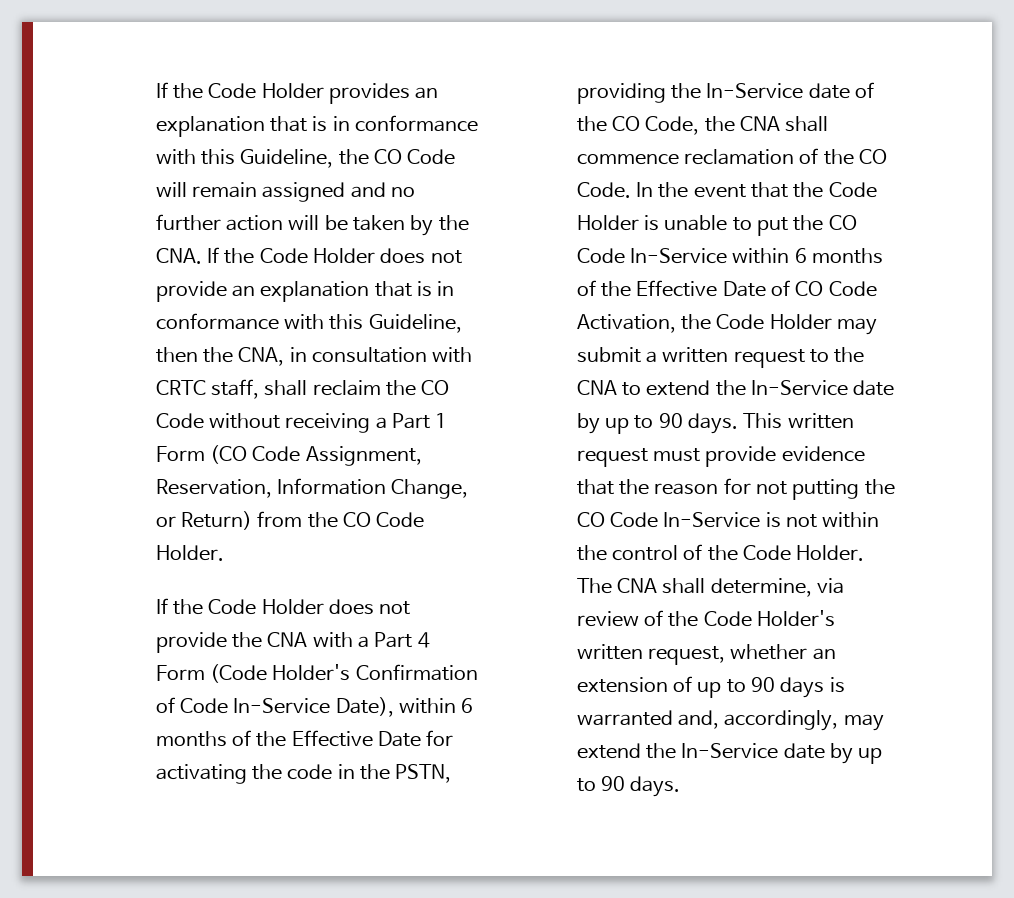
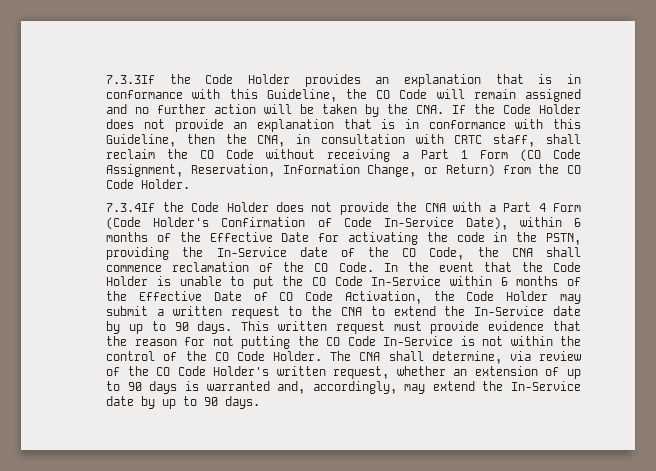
- If the Code Holder provides an explanation that is in conformance with this Guideline, the CO Code will remain assigned and no further action will be taken by the CNA. If the Code Holder does not provide an explanation that is in conformance with this Guideline, then the CNA, in consultation with CRTC staff, shall reclaim the CO Code without receiving a Part 1 Form (CO Code Assignment, Reservation, Information Change, or Return) from the CO Code Holder.
+ 7.3.3If the Code Holder provides an explanation that is in conformance with this Guideline, the CO Code will remain assigned and no further action will be taken by the CNA. If the Code Holder does not provide an explanation that is in conformance with this Guideline, then the CNA, in consultation with CRTC staff, shall reclaim the CO Code without receiving a Part 1 Form (CO Code Assignment, Reservation, Information Change, or Return) from the CO Code Holder.
- If the Code Holder does not provide the CNA with a Part 4 Form (Code Holder's Confirmation of Code In-Service Date), within 6 months of the Effective Date for activating the code in the PSTN, providing the In-Service date of the CO Code, the CNA shall commence reclamation of the CO Code.
+ 7.3.4If the Code Holder does not provide the CNA with a Part 4 Form (Code Holder's Confirmation of Code In-Service Date), within 6 months of the Effective Date for activating the code in the PSTN, providing the In-Service date of the CO Code, the CNA shall commence reclamation of the CO Code.
- This written request must provide evidence that the reason for not putting the CO Code In-Service is not within the control of the Code Holder.
+ This written request must provide evidence that the reason for not putting the CO Code In-Service is not within the control of the CO Code Holder.
- The CNA shall determine, via review of the Code Holder's written request, whether an extension of up to 90 days is warranted and, accordingly, may extend the In-Service date by up to 90 days.
+ The CNA shall determine, via review of the CO Code Holder's written request, whether an extension of up to 90 days is warranted and, accordingly, may extend the In-Service date by up to 90 days.

